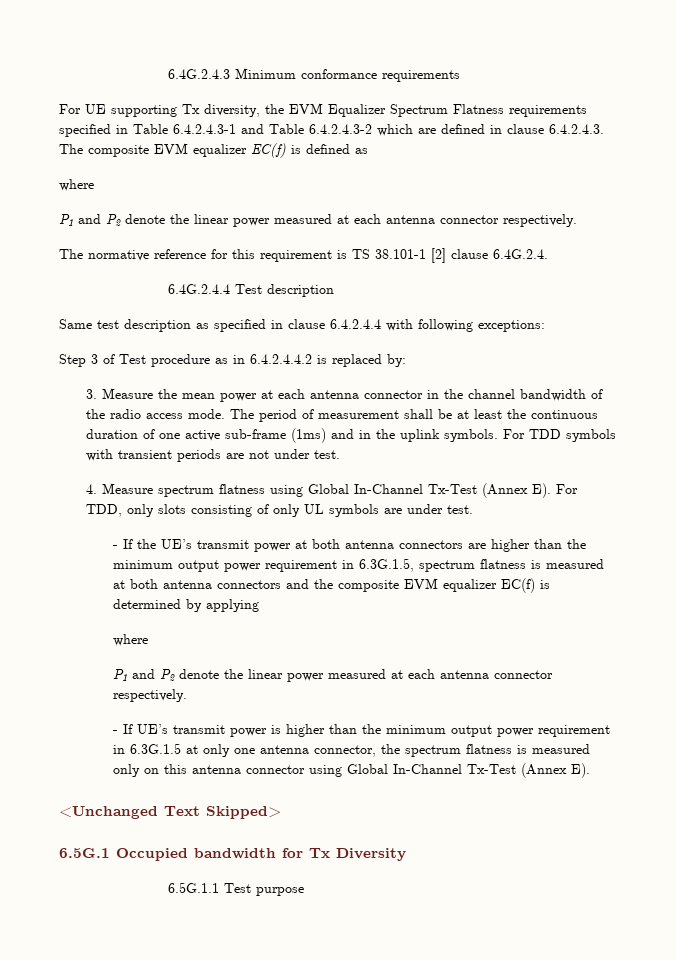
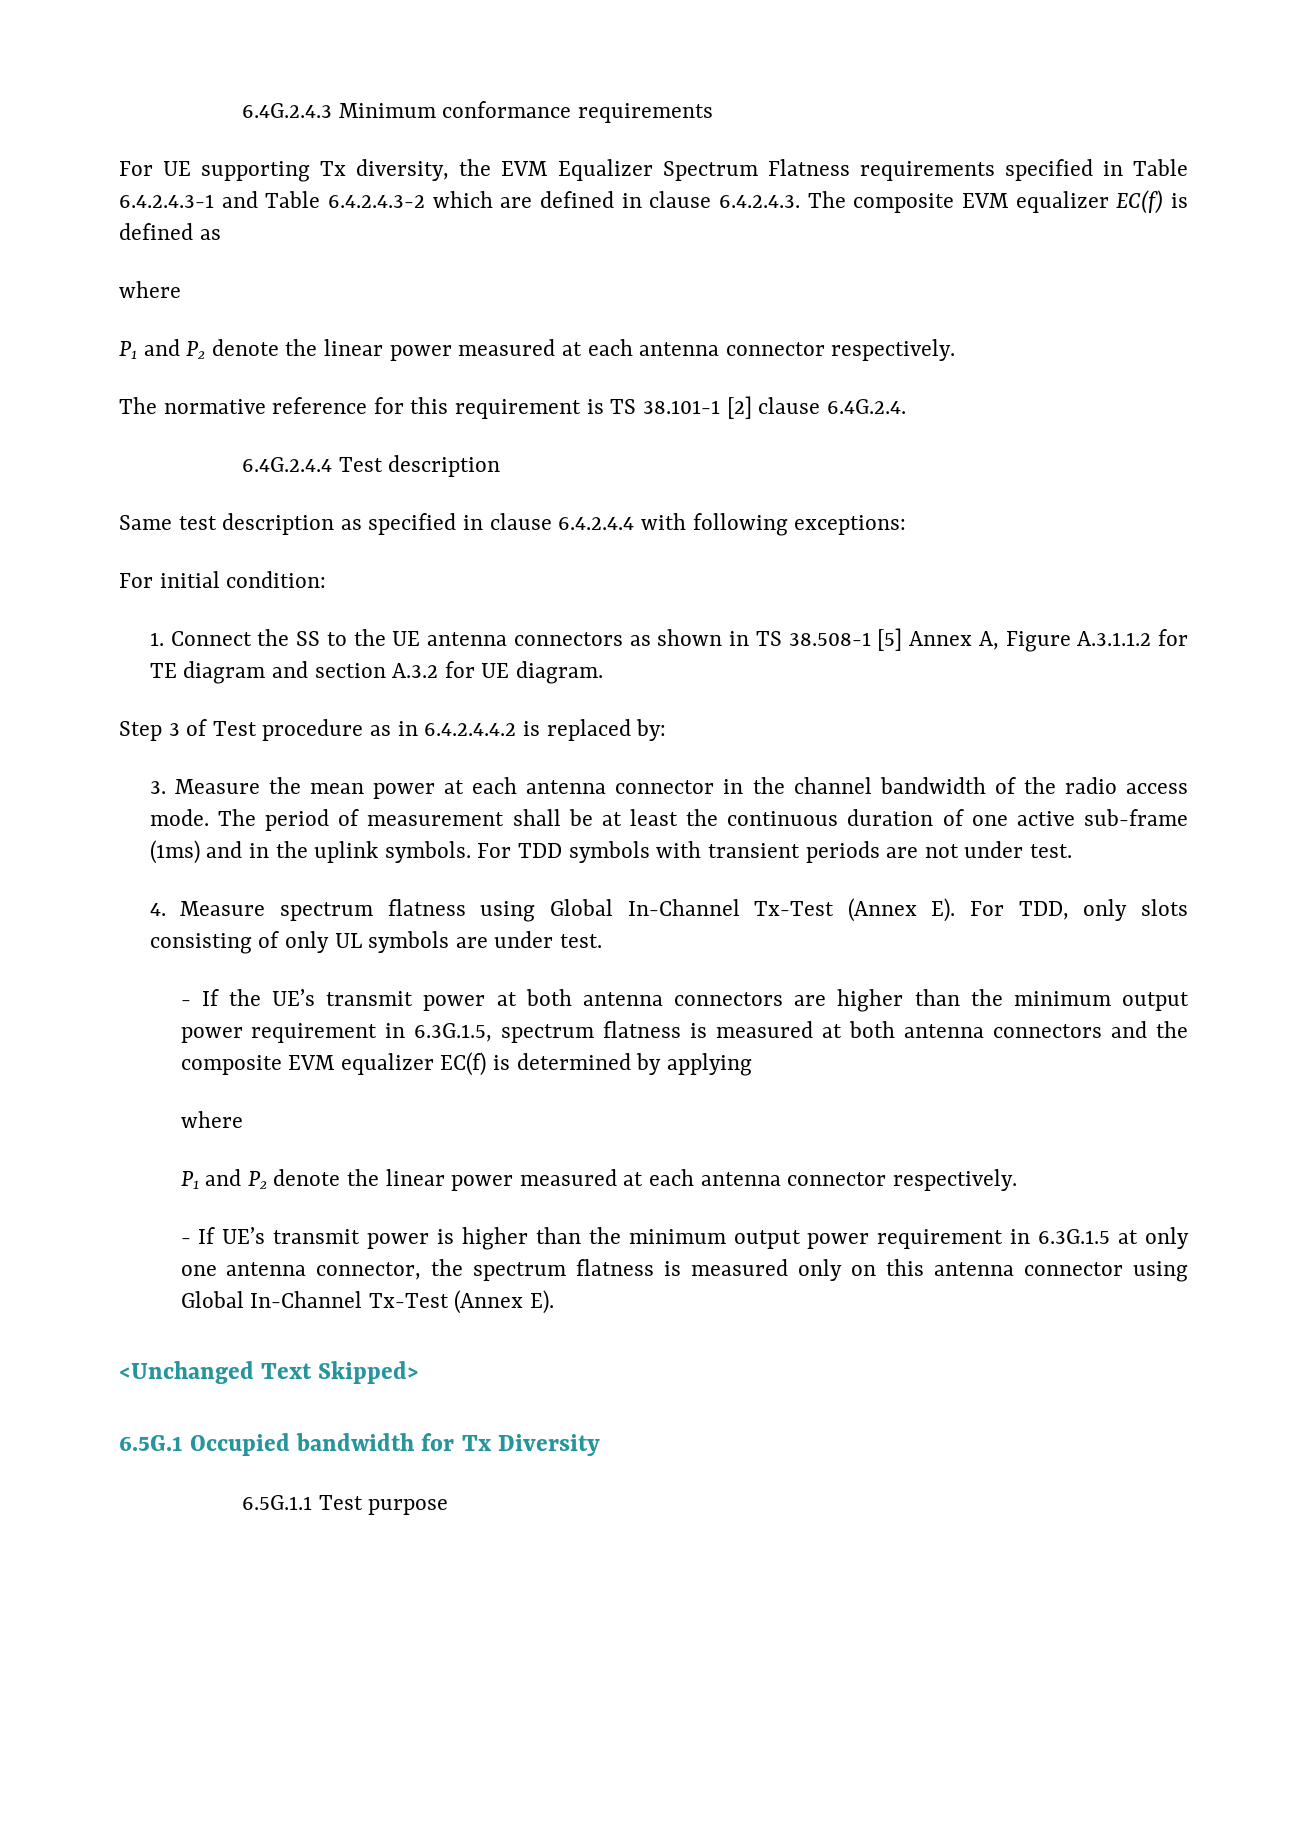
+ For initial condition:
+ 1. Connect the SS to the UE antenna connectors as shown in TS 38.508-1 [5] Annex A, Figure A.3.1.1.2 for TE diagram and section A.3.2 for UE diagram.

